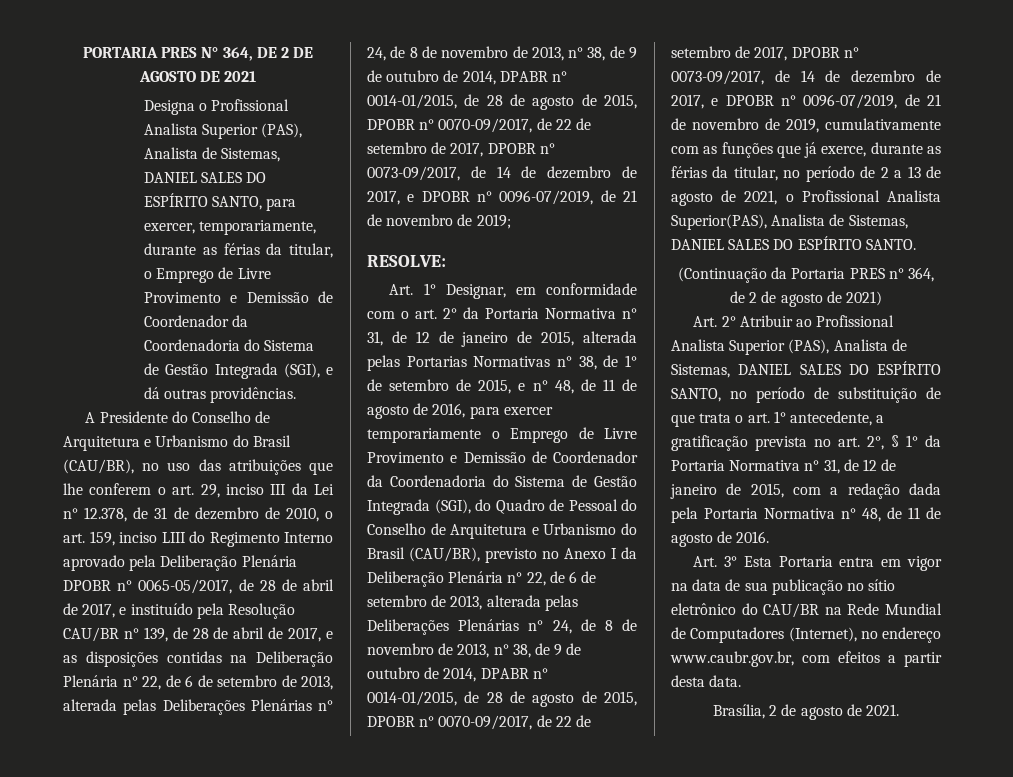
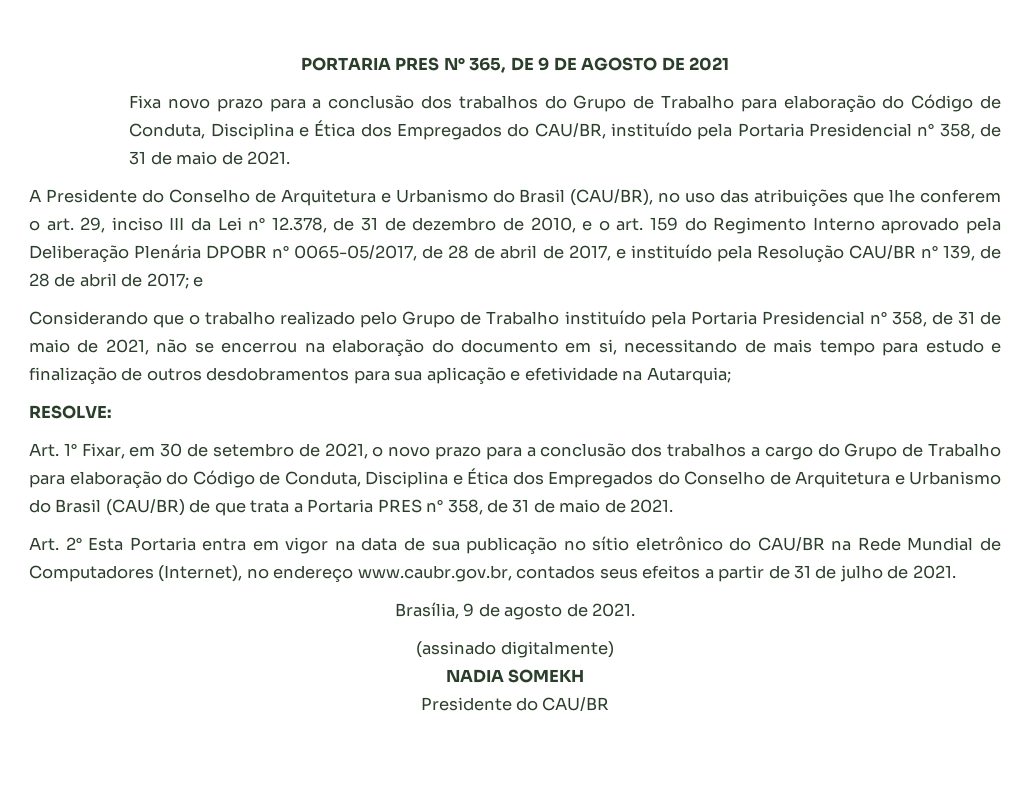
- PORTARIA PRES N° 364, DE 2 DE AGOSTO DE 2021
+ PORTARIA PRES N° 365, DE 9 DE AGOSTO DE 2021
- Designa o Profissional Analista Superior (PAS), Analista de Sistemas, DANIEL SALES DO ESPÍRITO SANTO, para exercer, temporariamente, durante as férias da titular, o Emprego de Livre Provimento e Demissão de Coordenador da Coordenadoria do Sistema de Gestão Integrada (SGI), e dá outras providências.
+ Fixa novo prazo para a conclusão dos trabalhos do Grupo de Trabalho para elaboração do Código de Conduta, Disciplina e Ética dos Empregados do CAU/BR, instituído pela Portaria Presidencial n° 358, de 31 de maio de 2021.
- A Presidente do Conselho de Arquitetura e Urbanismo do Brasil (CAU/BR), no uso das atribuições que lhe conferem o art. 29, inciso III da Lei n° 12.378, de 31 de dezembro de 2010, o art. 159, inciso LIII do Regimento Interno aprovado pela Deliberação Plenária DPOBR n° 0065-05/2017, de 28 de abril de 2017, e instituído pela Resolução CAU/BR n° 139, de 28 de abril de 2017, e as disposições contidas na Deliberação Plenária n° 22, de 6 de setembro de 2013, alterada pelas Deliberações Plenárias n° 24, de 8 de novembro de 2013, n° 38, de 9 de outubro de 2014, DPABR n° 0014-01/2015, de 28 de agosto de 2015, DPOBR n° 0070-09/2017, de 22 de setembro de 2017, DPOBR n° 0073-09/2017, de 14 de dezembro de 2017, e DPOBR n° 0096-07/2019, de 21 de novembro de 2019;
+ A Presidente do Conselho de Arquitetura e Urbanismo do Brasil (CAU/BR), no uso das atribuições que lhe conferem o art. 29, inciso III da Lei n° 12.378, de 31 de dezembro de 2010, e o art. 159 do Regimento Interno aprovado pela Deliberação Plenária DPOBR n° 0065-05/2017, de 28 de abril de 2017, e instituído pela Resolução CAU/BR n° 139, de 28 de abril de 2017; e
+ Considerando que o trabalho realizado pelo Grupo de Trabalho instituído pela Portaria Presidencial n° 358, de 31 de maio de 2021, não se encerrou na elaboração do documento em si, necessitando de mais tempo para estudo e finalização de outros desdobramentos para sua aplicação e efetividade na Autarquia;
  RESOLVE:
- Art. 1° Designar, em conformidade com o art. 2° da Portaria Normativa n° 31, de 12 de janeiro de 2015, alterada pelas Portarias Normativas n° 38, de 1° de setembro de 2015, e n° 48, de 11 de agosto de 2016, para exercer temporariamente o Emprego de Livre Provimento e Demissão de Coordenador da Coordenadoria do Sistema de Gestão Integrada (SGI), do Quadro de Pessoal do Conselho de Arquitetura e Urbanismo do Brasil (CAU/BR), previsto no Anexo I da Deliberação Plenária n° 22, de 6 de setembro de 2013, alterada pelas Deliberações Plenárias n° 24, de 8 de novembro de 2013, n° 38, de 9 de outubro de 2014, DPABR n° 0014-01/2015, de 28 de agosto de 2015, DPOBR n° 0070-09/2017, de 22 de setembro de 2017, DPOBR n° 0073-09/2017, de 14 de dezembro de 2017, e DPOBR n° 0096-07/2019, de 21 de novembro de 2019, cumulativamente com as funções que já exerce, durante as férias da titular, no período de 2 a 13 de agosto de 2021, o Profissional Analista Superior(PAS), Analista de Sistemas, DANIEL SALES DO ESPÍRITO SANTO.
- (Continuação da Portaria PRES n° 364, de 2 de agosto de 2021)
- Art. 2° Atribuir ao Profissional Analista Superior (PAS), Analista de Sistemas, DANIEL SALES DO ESPÍRITO SANTO, no período de substituição de que trata o art. 1° antecedente, a gratificação prevista no art. 2°, § 1° da Portaria Normativa n° 31, de 12 de janeiro de 2015, com a redação dada pela Portaria Normativa n° 48, de 11 de agosto de 2016.
- Art. 3° Esta Portaria entra em vigor na data de sua publicação no sítio eletrônico do CAU/BR na Rede Mundial de Computadores (Internet), no endereço www.caubr.gov.br, com efeitos a partir desta data.
+ Art. 1° Fixar, em 30 de setembro de 2021, o novo prazo para a conclusão dos trabalhos a cargo do Grupo de Trabalho para elaboração do Código de Conduta, Disciplina e Ética dos Empregados do Conselho de Arquitetura e Urbanismo do Brasil (CAU/BR) de que trata a Portaria PRES n° 358, de 31 de maio de 2021.
+ Art. 2° Esta Portaria entra em vigor na data de sua publicação no sítio eletrônico do CAU/BR na Rede Mundial de Computadores (Internet), no endereço www.caubr.gov.br, contados seus efeitos a partir de 31 de julho de 2021.
- Brasília, 2 de agosto de 2021.
+ Brasília, 9 de agosto de 2021.
+ (assinado digitalmente)
+ NADIA SOMEKH
+ Presidente do CAU/BR

